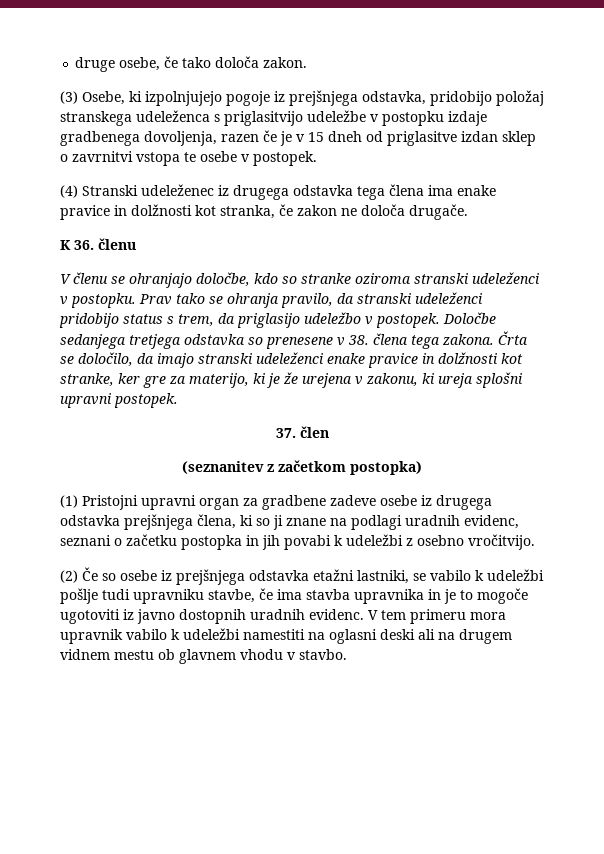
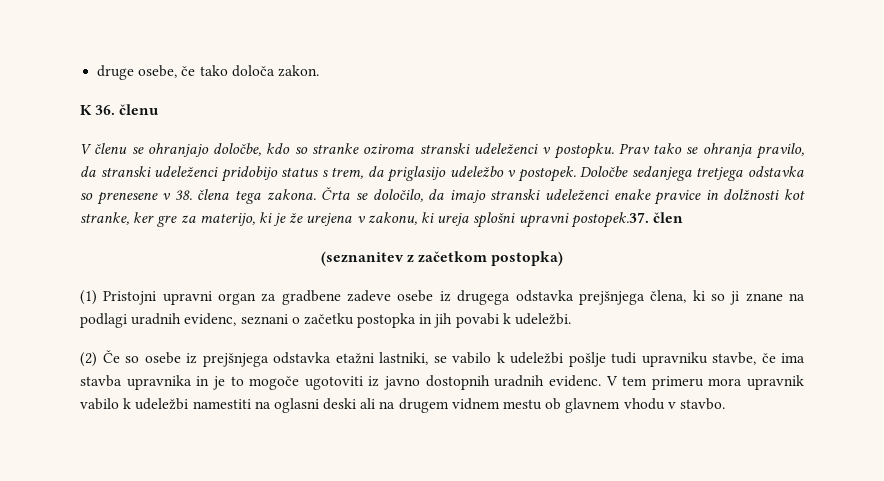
- (3) Osebe, ki izpolnjujejo pogoje iz prejšnjega odstavka, pridobijo položaj stranskega udeleženca s priglasitvijo udeležbe v postopku izdaje gradbenega dovoljenja, razen če je v 15 dneh od priglasitve izdan sklep o zavrnitvi vstopa te osebe v postopek.
- (4) Stranski udeleženec iz drugega odstavka tega člena ima enake pravice in dolžnosti kot stranka, če zakon ne določa drugače.
- Črta se določilo, da imajo stranski udeleženci enake pravice in dolžnosti kot stranke, ker gre za materijo, ki je že urejena v zakonu, ki ureja splošni upravni postopek.
- 37. člen
+ Črta se določilo, da imajo stranski udeleženci enake pravice in dolžnosti kot stranke, ker gre za materijo, ki je že urejena v zakonu, ki ureja splošni upravni postopek.37. člen
- (1) Pristojni upravni organ za gradbene zadeve osebe iz drugega odstavka prejšnjega člena, ki so ji znane na podlagi uradnih evidenc, seznani o začetku postopka in jih povabi k udeležbi z osebno vročitvijo.
+ (1) Pristojni upravni organ za gradbene zadeve osebe iz drugega odstavka prejšnjega člena, ki so ji znane na podlagi uradnih evidenc, seznani o začetku postopka in jih povabi k udeležbi.

